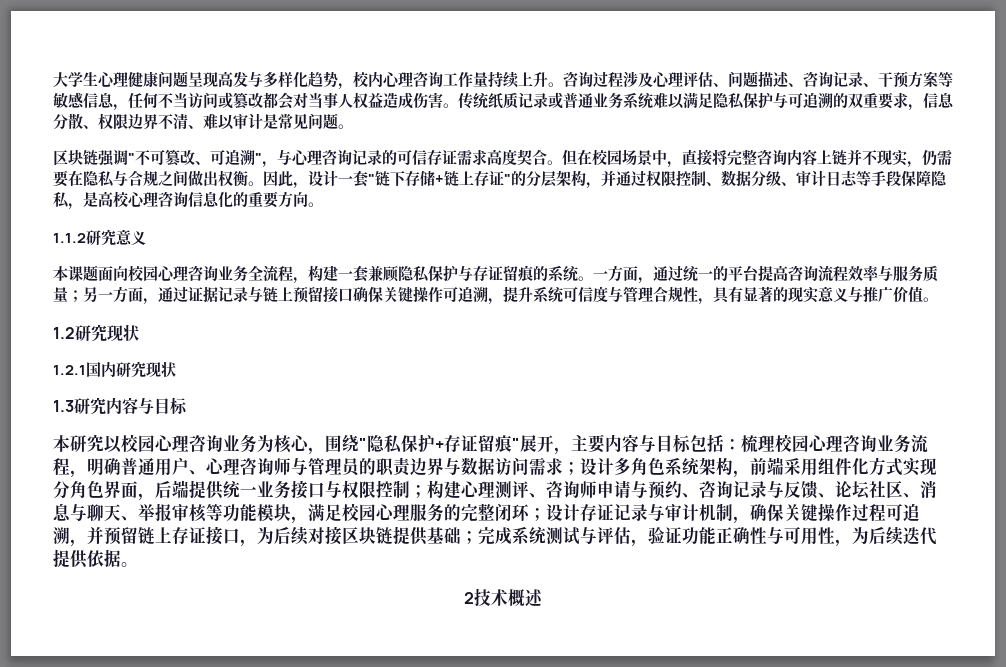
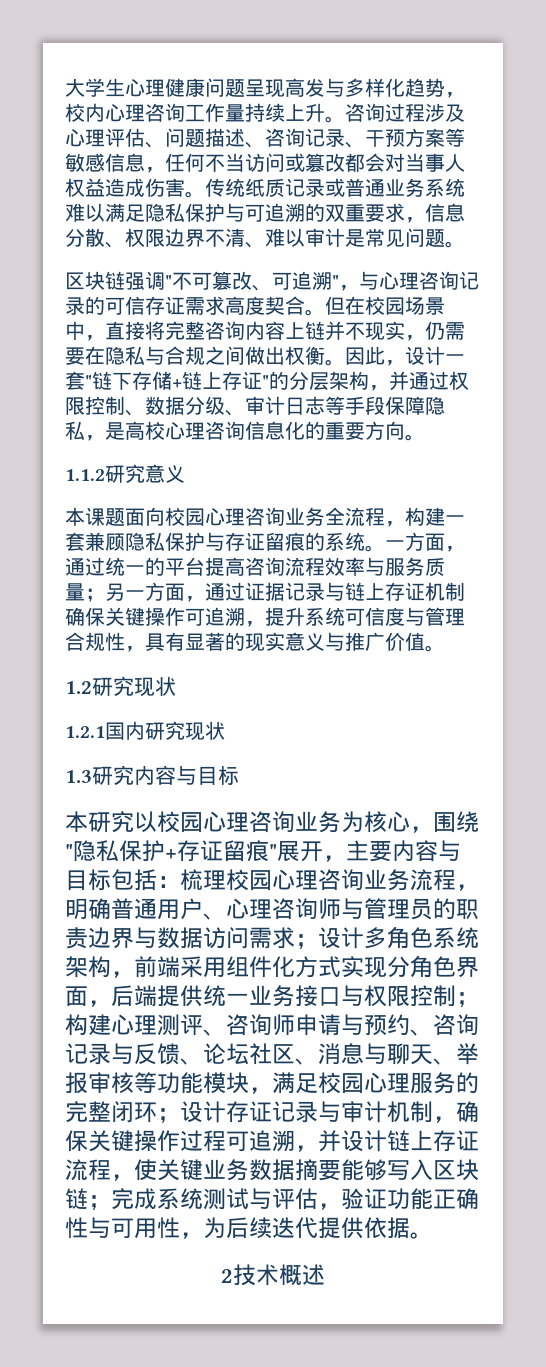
- 一方面，通过统一的平台提高咨询流程效率与服务质量；另一方面，通过证据记录与链上预留接口确保关键操作可追溯，提升系统可信度与管理合规性，具有显著的现实意义与推广价值。
+ 一方面，通过统一的平台提高咨询流程效率与服务质量；另一方面，通过证据记录与链上存证机制确保关键操作可追溯，提升系统可信度与管理合规性，具有显著的现实意义与推广价值。
- 设计存证记录与审计机制，确保关键操作过程可追溯，并预留链上存证接口，为后续对接区块链提供基础；
+ 设计存证记录与审计机制，确保关键操作过程可追溯，并设计链上存证流程，使关键业务数据摘要能够写入区块链；

